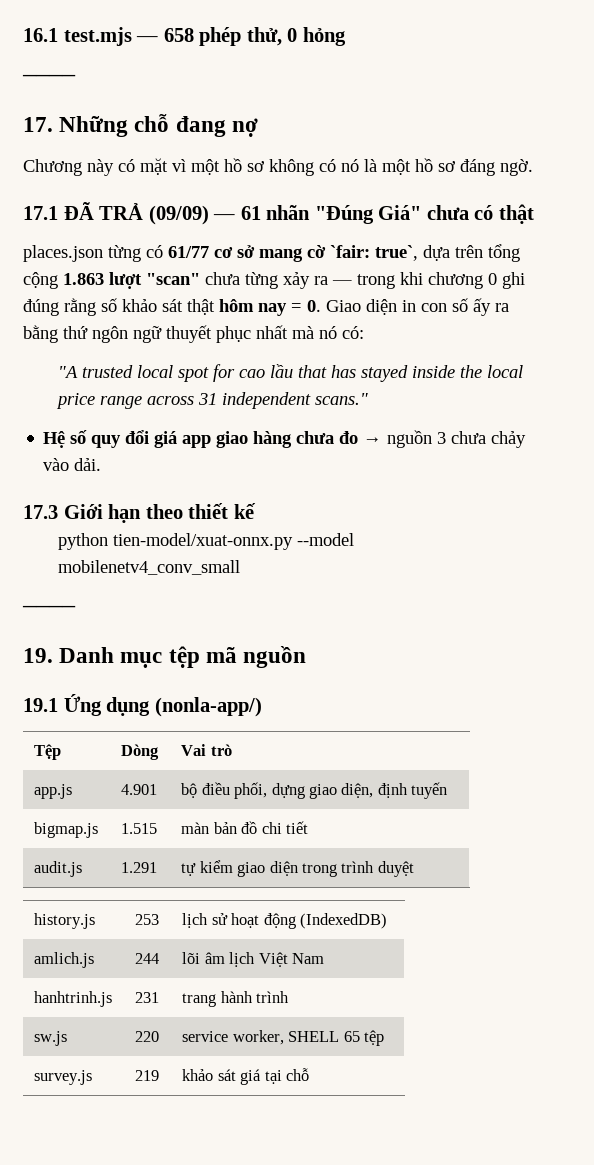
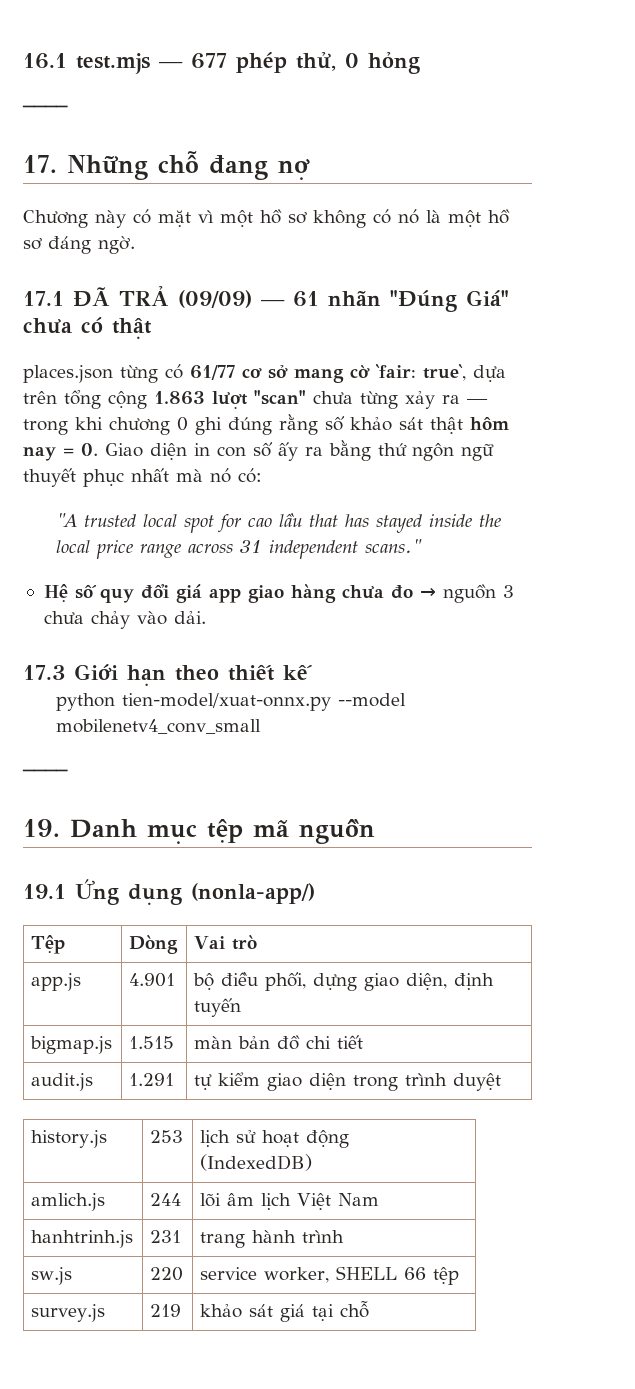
- 16.1 test.mjs — 658 phép thử, 0 hỏng
+ 16.1 test.mjs — 677 phép thử, 0 hỏng
- sw.js | 220 | service worker, SHELL 65 tệp
+ sw.js | 220 | service worker, SHELL 66 tệp

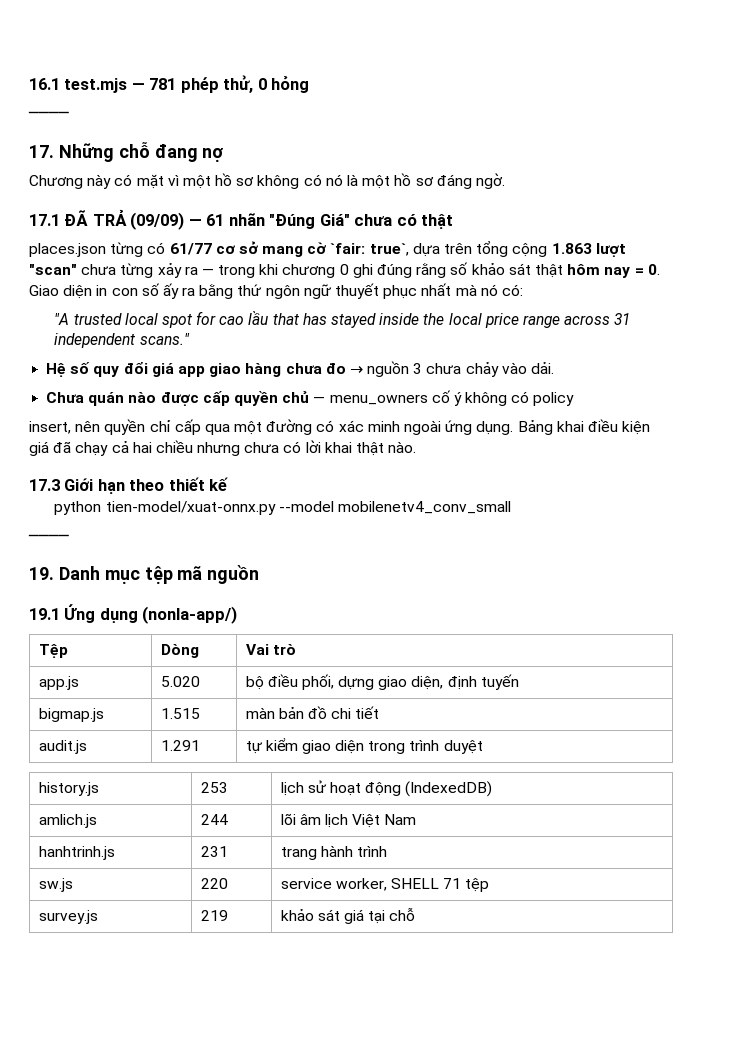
- 16.1 test.mjs — 677 phép thử, 0 hỏng
+ 16.1 test.mjs — 781 phép thử, 0 hỏng
+ Chưa quán nào được cấp quyền chủ — menu_owners cố ý không có policy
+ insert, nên quyền chỉ cấp qua một đường có xác minh ngoài ứng dụng. Bảng khai điều kiện giá đã chạy cả hai chiều nhưng chưa có lời khai thật nào.
- app.js | 4.901 | bộ điều phối, dựng giao diện, định tuyến
+ app.js | 5.020 | bộ điều phối, dựng giao diện, định tuyến
- sw.js | 220 | service worker, SHELL 66 tệp
+ sw.js | 220 | service worker, SHELL 71 tệp

